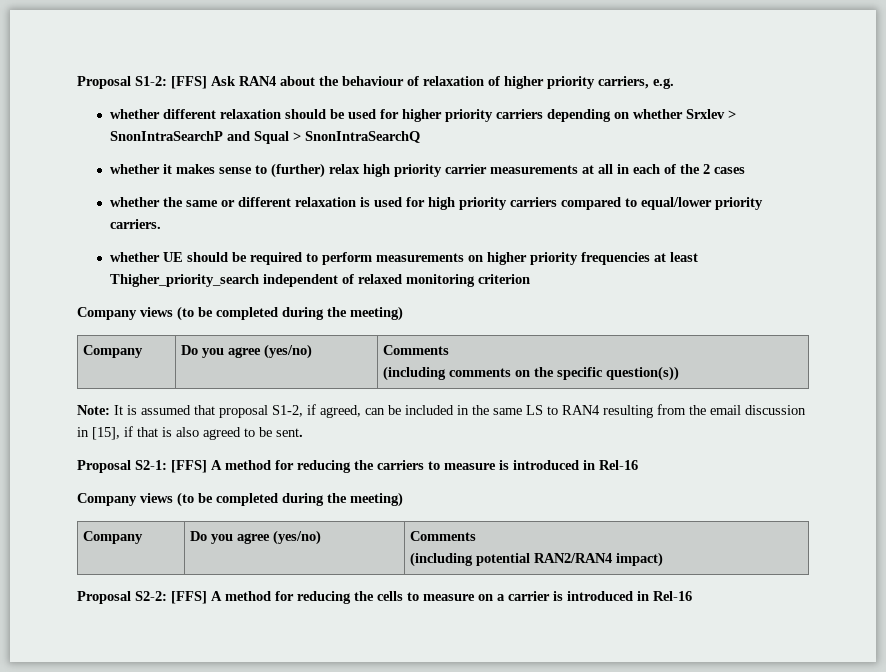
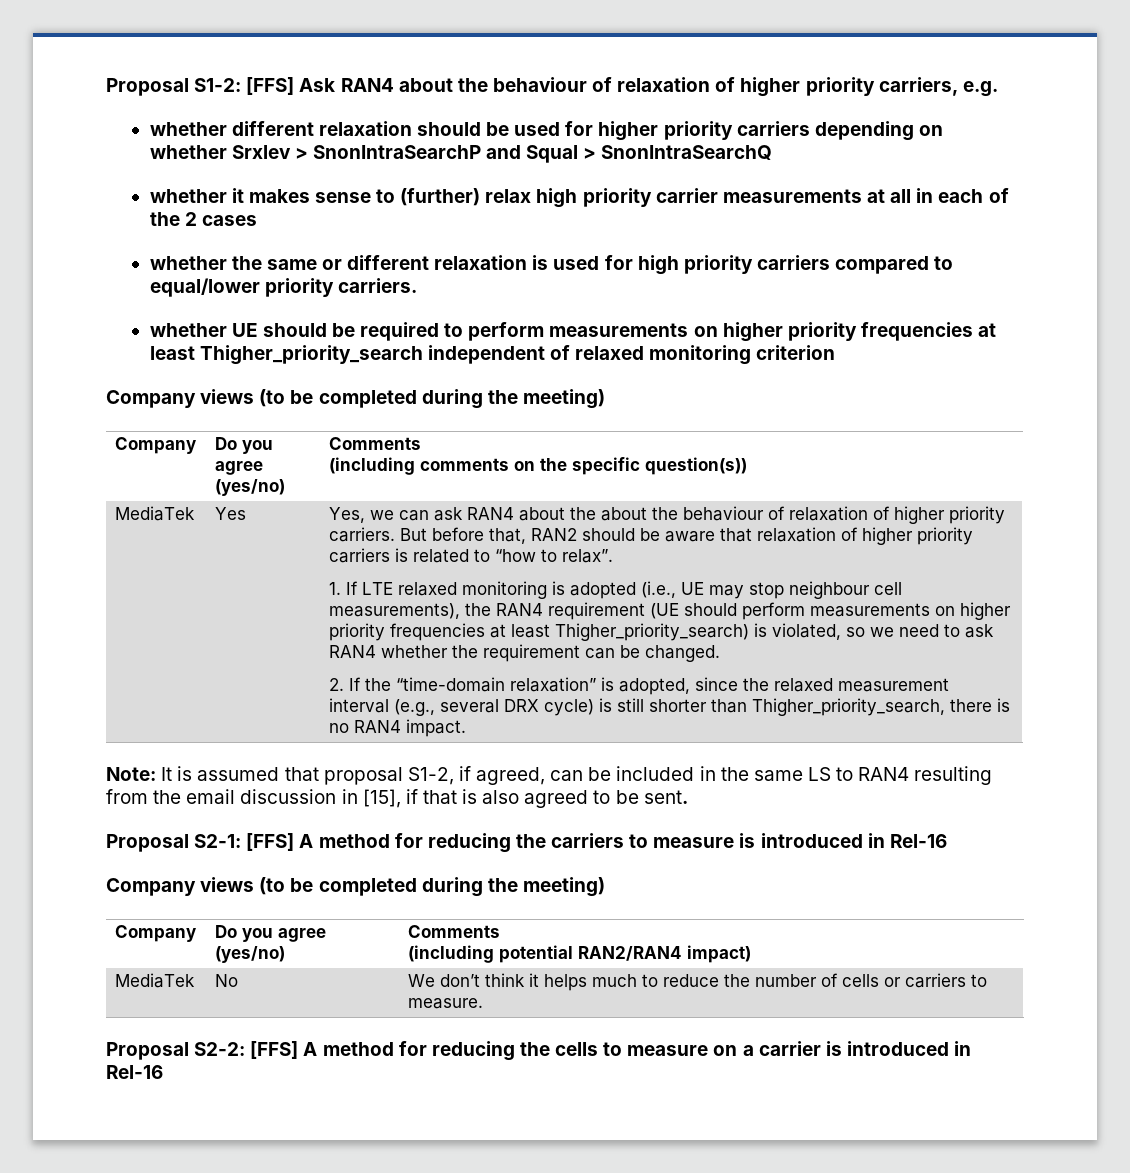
+ MediaTek | Yes | Yes, we can ask RAN4 about the about the behaviour of relaxation of higher priority carriers. But before that, RAN2 should be aware that relaxation of higher priority carriers is related to “how to relax”.
+ 1. If LTE relaxed monitoring is adopted (i.e., UE may stop neighbour cell measurements), the RAN4 requirement (UE should perform measurements on higher priority frequencies at least Thigher_priority_search) is violated, so we need to ask RAN4 whether the requirement can be changed.
+ 2. If the “time-domain relaxation” is adopted, since the relaxed measurement interval (e.g., several DRX cycle) is still shorter than Thigher_priority_search, there is no RAN4 impact.
+ MediaTek | No | We don’t think it helps much to reduce the number of cells or carriers to measure.

